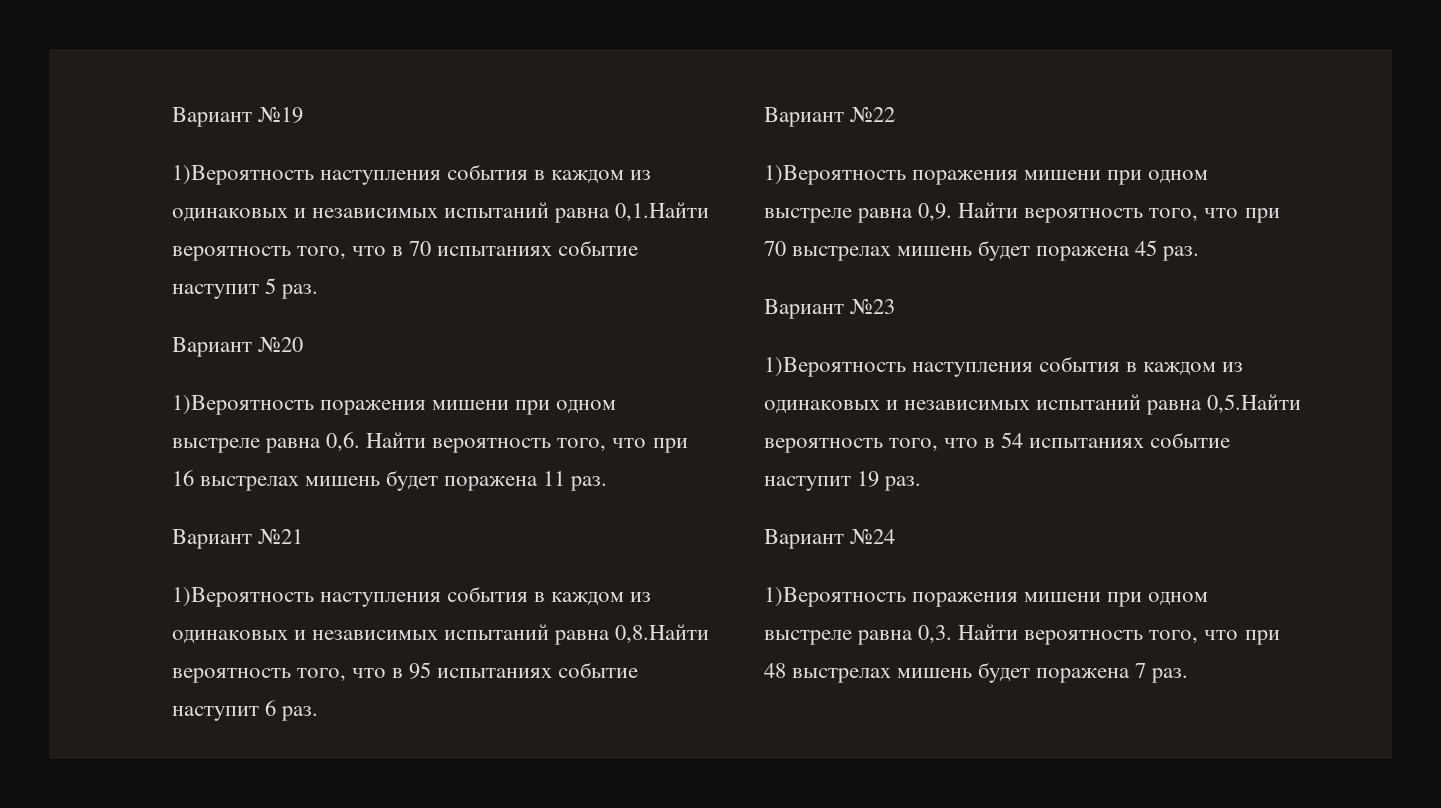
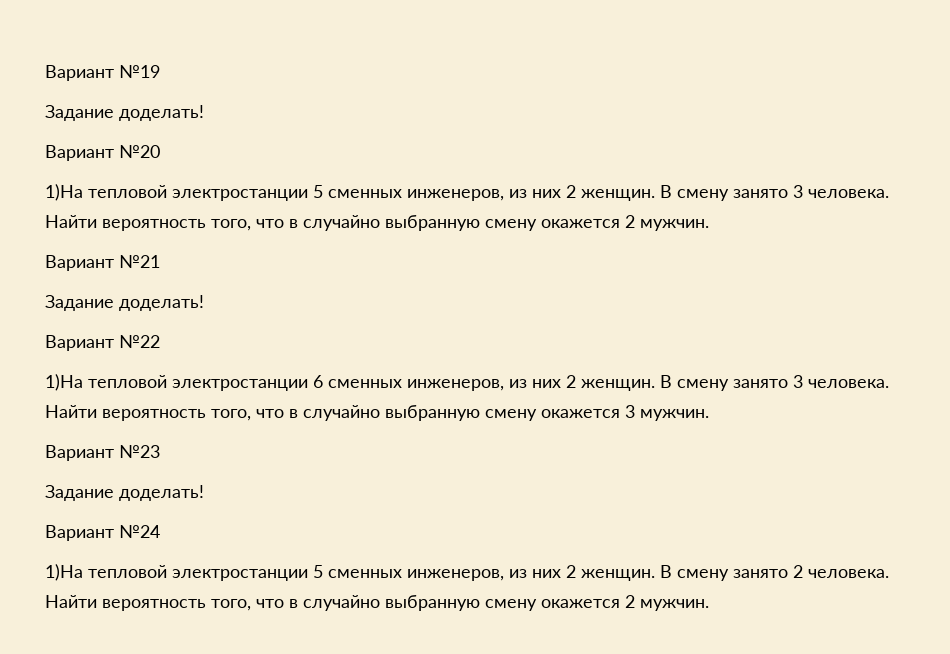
  Вариант №19
- 1)Вероятность наступления события в каждом из одинаковых и независимых испытаний равна 0,1.Найти вероятность того, что в 70 испытаниях событие наступит 5 раз.
+ Задание доделать!
  Вариант №20
- 1)Вероятность поражения мишени при одном выстреле равна 0,6. Найти вероятность того, что при 16 выстрелах мишень будет поражена 11 раз.
+ 1)На тепловой электростанции 5 сменных инженеров, из них 2 женщин. В смену занято 3 человека. Найти вероятность того, что в случайно выбранную смену окажется 2 мужчин.
  Вариант №21
- 1)Вероятность наступления события в каждом из одинаковых и независимых испытаний равна 0,8.Найти вероятность того, что в 95 испытаниях событие наступит 6 раз.
+ Задание доделать!
  Вариант №22
- 1)Вероятность поражения мишени при одном выстреле равна 0,9. Найти вероятность того, что при 70 выстрелах мишень будет поражена 45 раз.
+ 1)На тепловой электростанции 6 сменных инженеров, из них 2 женщин. В смену занято 3 человека. Найти вероятность того, что в случайно выбранную смену окажется 3 мужчин.
  Вариант №23
- 1)Вероятность наступления события в каждом из одинаковых и независимых испытаний равна 0,5.Найти вероятность того, что в 54 испытаниях событие наступит 19 раз.
+ Задание доделать!
  Вариант №24
- 1)Вероятность поражения мишени при одном выстреле равна 0,3. Найти вероятность того, что при 48 выстрелах мишень будет поражена 7 раз.
+ 1)На тепловой электростанции 5 сменных инженеров, из них 2 женщин. В смену занято 2 человека. Найти вероятность того, что в случайно выбранную смену окажется 2 мужчин.

